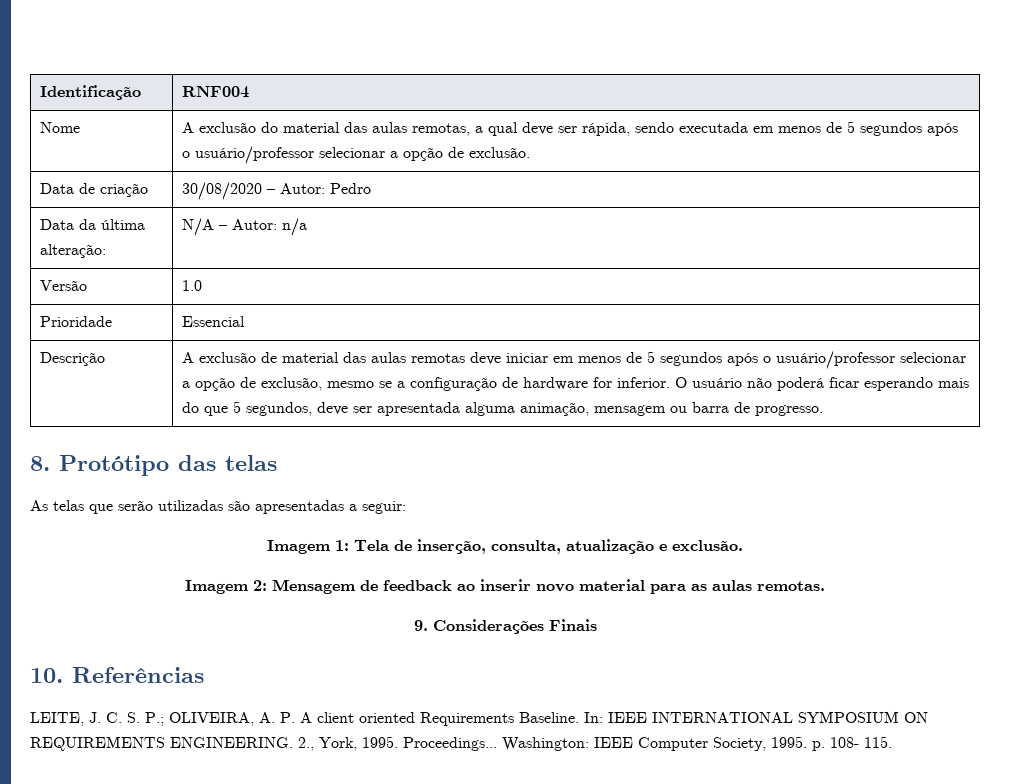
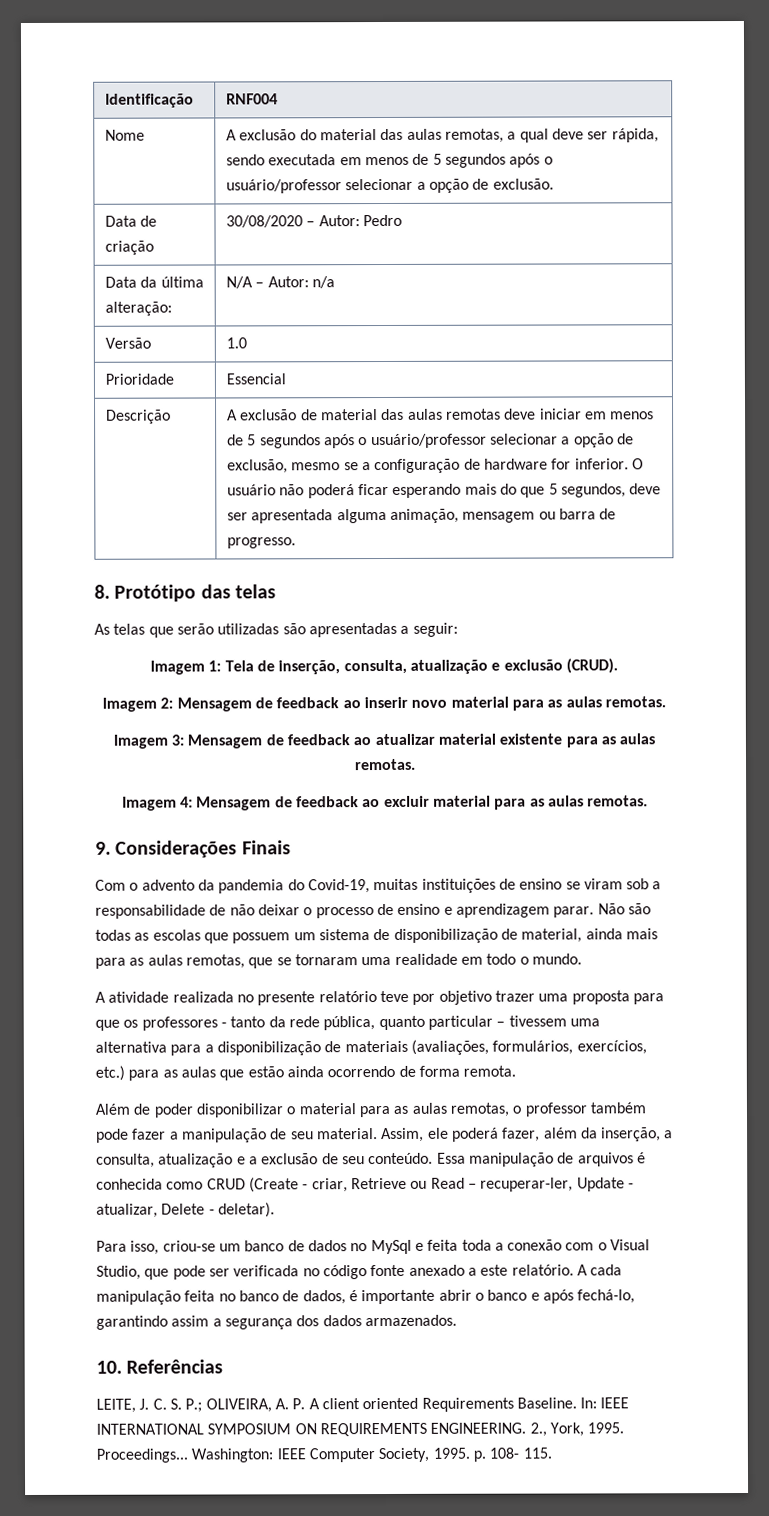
- Imagem 1: Tela de inserção, consulta, atualização e exclusão.
+ Imagem 1: Tela de inserção, consulta, atualização e exclusão (CRUD).
+ Imagem 3: Mensagem de feedback ao atualizar material existente para as aulas remotas.
+ Imagem 4: Mensagem de feedback ao excluir material para as aulas remotas.
  9. Considerações Finais
+ Com o advento da pandemia do Covid-19, muitas instituições de ensino se viram sob a responsabilidade de não deixar o processo de ensino e aprendizagem parar. Não são todas as escolas que possuem um sistema de disponibilização de material, ainda mais para as aulas remotas, que se tornaram uma realidade em todo o mundo.
+ A atividade realizada no presente relatório teve por objetivo trazer uma proposta para que os professores - tanto da rede pública, quanto particular – tivessem uma alternativa para a disponibilização de materiais (avaliações, formulários, exercícios, etc.) para as aulas que estão ainda ocorrendo de forma remota.
+ Além de poder disponibilizar o material para as aulas remotas, o professor também pode fazer a manipulação de seu material. Assim, ele poderá fazer, além da inserção, a consulta, atualização e a exclusão de seu conteúdo. Essa manipulação de arquivos é conhecida como CRUD (Create - criar, Retrieve ou Read – recuperar-ler, Update - atualizar, Delete - deletar).
+ Para isso, criou-se um banco de dados no MySql e feita toda a conexão com o Visual Studio, que pode ser verificada no código fonte anexado a este relatório. A cada manipulação feita no banco de dados, é importante abrir o banco e após fechá-lo, garantindo assim a segurança dos dados armazenados.

